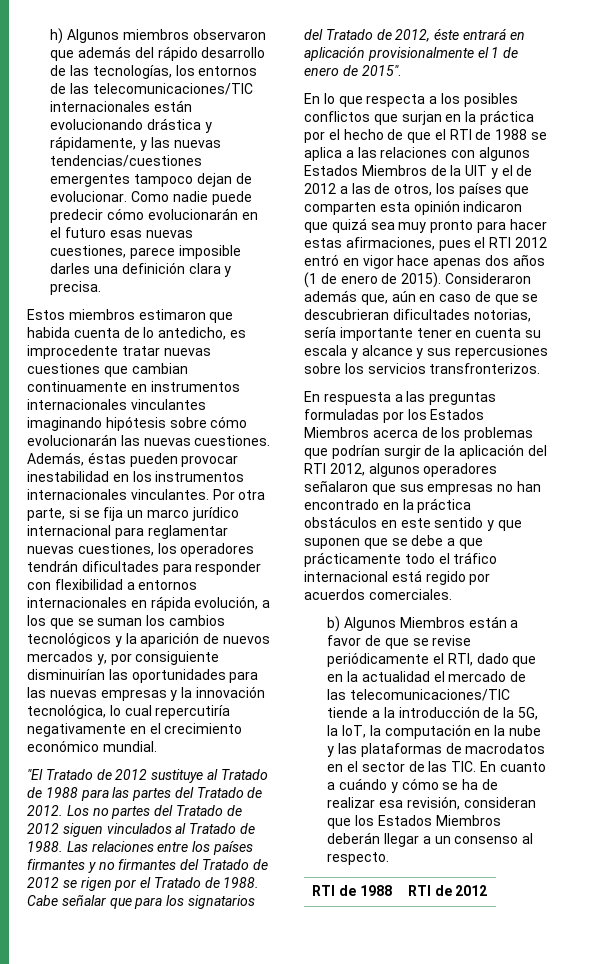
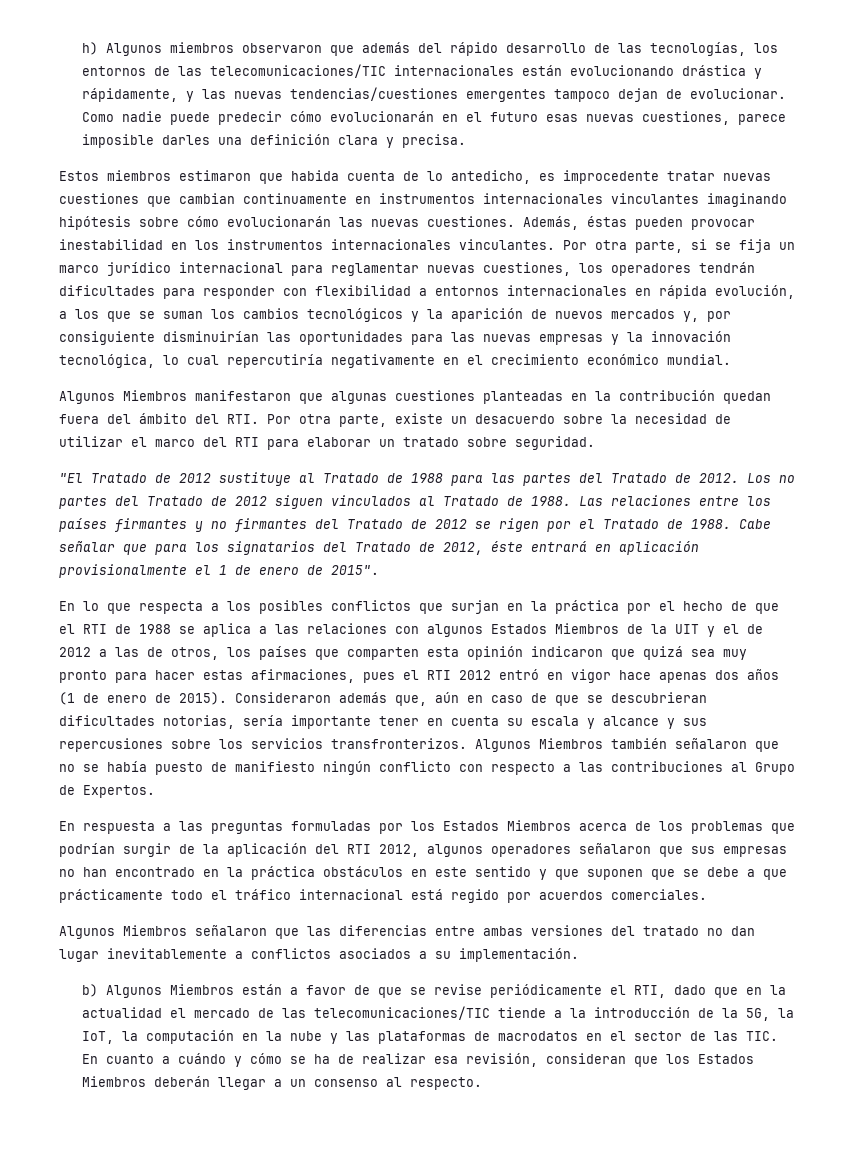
+ Algunos Miembros manifestaron que algunas cuestiones planteadas en la contribución quedan fuera del ámbito del RTI. Por otra parte, existe un desacuerdo sobre la necesidad de utilizar el marco del RTI para elaborar un tratado sobre seguridad.
+ Algunos Miembros también señalaron que no se había puesto de manifiesto ningún conflicto con respecto a las contribuciones al Grupo de Expertos.
+ Algunos Miembros señalaron que las diferencias entre ambas versiones del tratado no dan lugar inevitablemente a conflictos asociados a su implementación.
- RTI de 1988 | RTI de 2012

